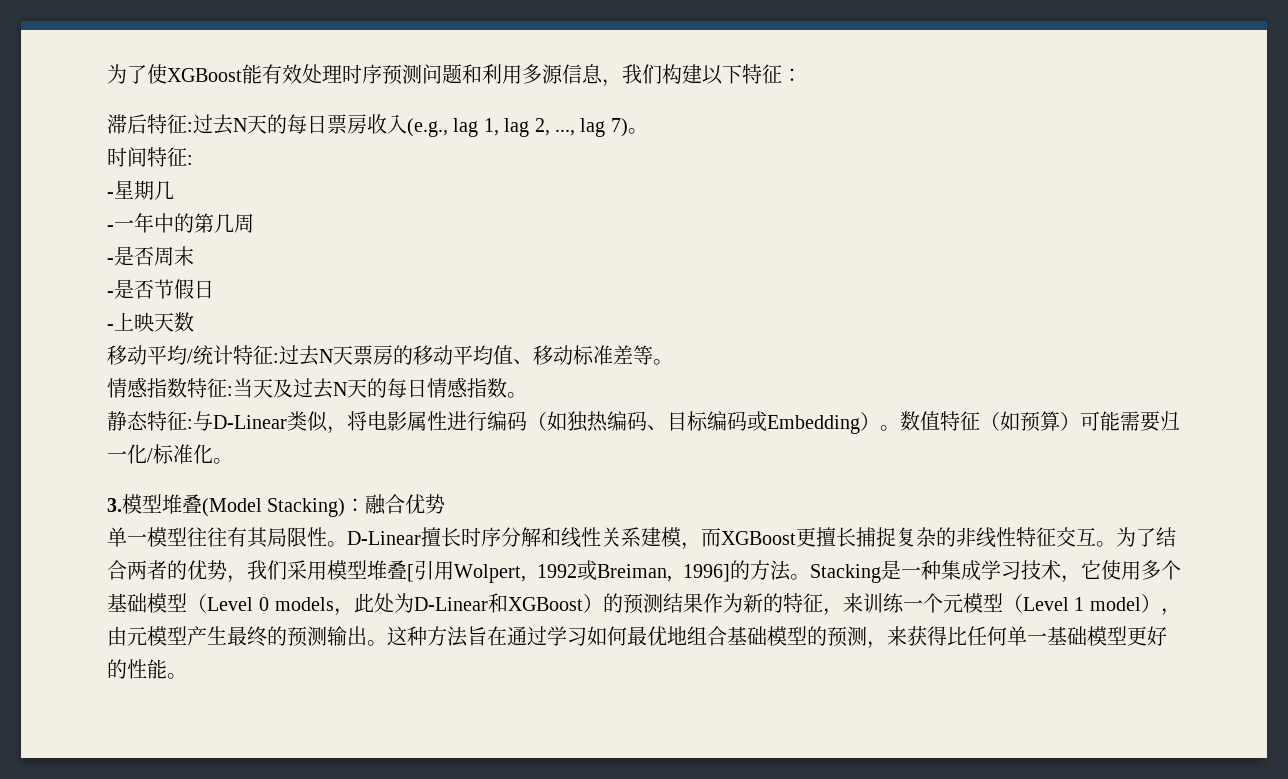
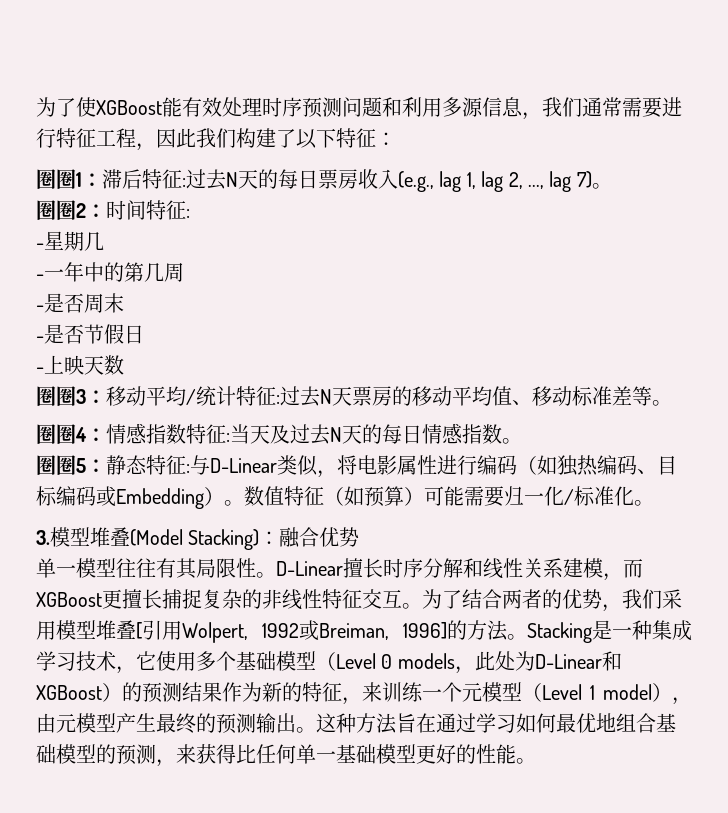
- 为了使XGBoost能有效处理时序预测问题和利用多源信息，我们构建以下特征：
+ 为了使XGBoost能有效处理时序预测问题和利用多源信息，我们通常需要进行特征工程，因此我们构建了以下特征：
- 滞后特征:过去N天的每日票房收入(e.g., lag 1, lag 2, ..., lag 7)。
+ 圈圈1：滞后特征:过去N天的每日票房收入(e.g., lag 1, lag 2, ..., lag 7)。
- 时间特征:
+ 圈圈2：时间特征:
- 移动平均/统计特征:过去N天票房的移动平均值、移动标准差等。
+ 圈圈3：移动平均/统计特征:过去N天票房的移动平均值、移动标准差等。
- 情感指数特征:当天及过去N天的每日情感指数。
+ 圈圈4：情感指数特征:当天及过去N天的每日情感指数。
- 静态特征:与D-Linear类似，将电影属性进行编码（如独热编码、目标编码或Embedding）。
+ 圈圈5：静态特征:与D-Linear类似，将电影属性进行编码（如独热编码、目标编码或Embedding）。

